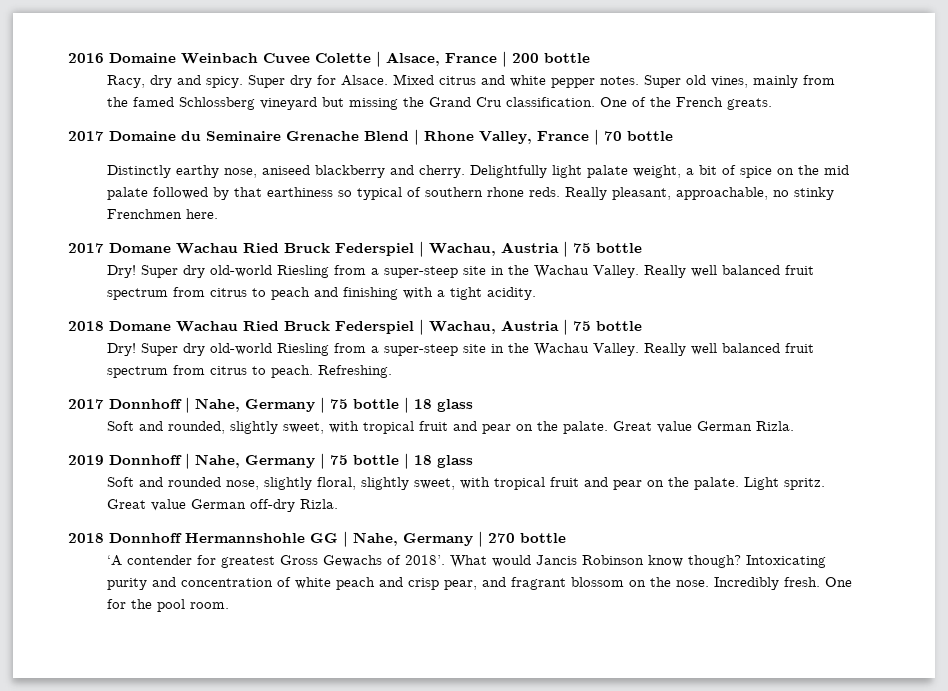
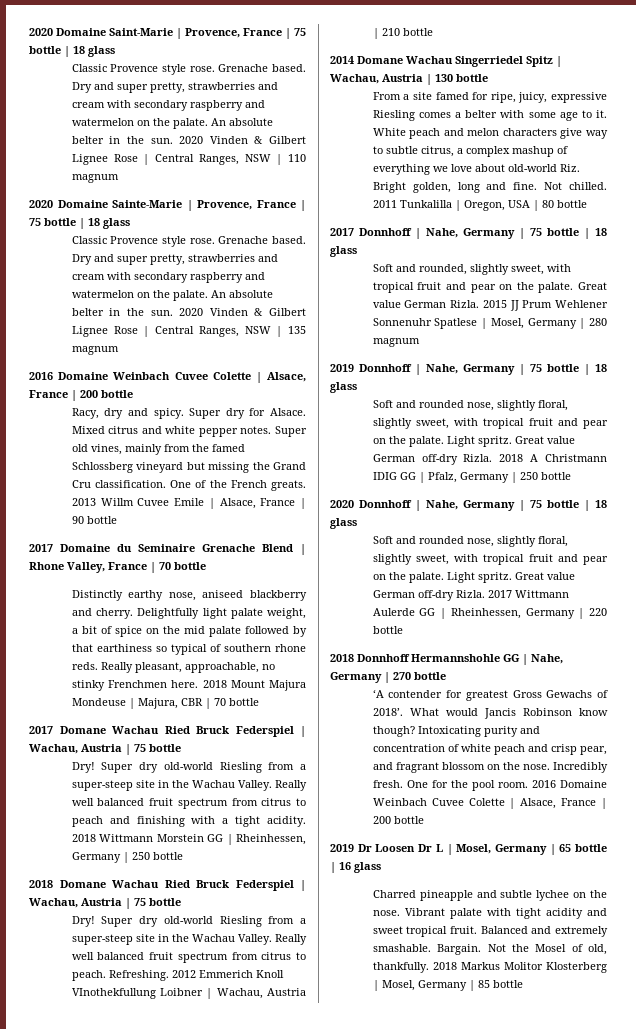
+ 2020 Domaine Saint-Marie | Provence, France | 75 bottle | 18 glass
+ Classic Provence style rose. Grenache based. Dry and super pretty, strawberries and cream with secondary raspberry and watermelon on the palate. An absolute belter in the sun. 2020 Vinden & Gilbert Lignee Rose | Central Ranges, NSW | 110 magnum
+ 2020 Domaine Sainte-Marie | Provence, France | 75 bottle | 18 glass
+ Classic Provence style rose. Grenache based. Dry and super pretty, strawberries and cream with secondary raspberry and watermelon on the palate. An absolute belter in the sun. 2020 Vinden & Gilbert Lignee Rose | Central Ranges, NSW | 135 magnum
+ 2013 Willm Cuvee Emile | Alsace, France | 90 bottle
+ 2018 Mount Majura Mondeuse | Majura, CBR | 70 bottle
+ 2018 Wittmann Morstein GG | Rheinhessen, Germany | 250 bottle
+ 2012 Emmerich Knoll VInothekfullung Loibner | Wachau, Austria | 210 bottle
+ 2014 Domane Wachau Singerriedel Spitz | Wachau, Austria | 130 bottle
+ From a site famed for ripe, juicy, expressive Riesling comes a belter with some age to it. White peach and melon characters give way to subtle citrus, a complex mashup of everything we love about old-world Riz. Bright golden, long and fine. Not chilled. 2011 Tunkalilla | Oregon, USA | 80 bottle
+ 2015 JJ Prum Wehlener Sonnenuhr Spatlese | Mosel, Germany | 280 magnum
+ 2018 A Christmann IDIG GG | Pfalz, Germany | 250 bottle
+ 2020 Donnhoff | Nahe, Germany | 75 bottle | 18 glass
+ Soft and rounded nose, slightly floral, slightly sweet, with tropical fruit and pear on the palate. Light spritz. Great value German off-dry Rizla. 2017 Wittmann Aulerde GG | Rheinhessen, Germany | 220 bottle
- One for the pool room.
+ One for the pool room. 2016 Domaine Weinbach Cuvee Colette | Alsace, France | 200 bottle
+ 2019 Dr Loosen Dr L | Mosel, Germany | 65 bottle | 16 glass
+ Charred pineapple and subtle lychee on the nose. Vibrant palate with tight acidity and sweet tropical fruit. Balanced and extremely smashable. Bargain. Not the Mosel of old, thankfully. 2018 Markus Molitor Klosterberg | Mosel, Germany | 85 bottle

